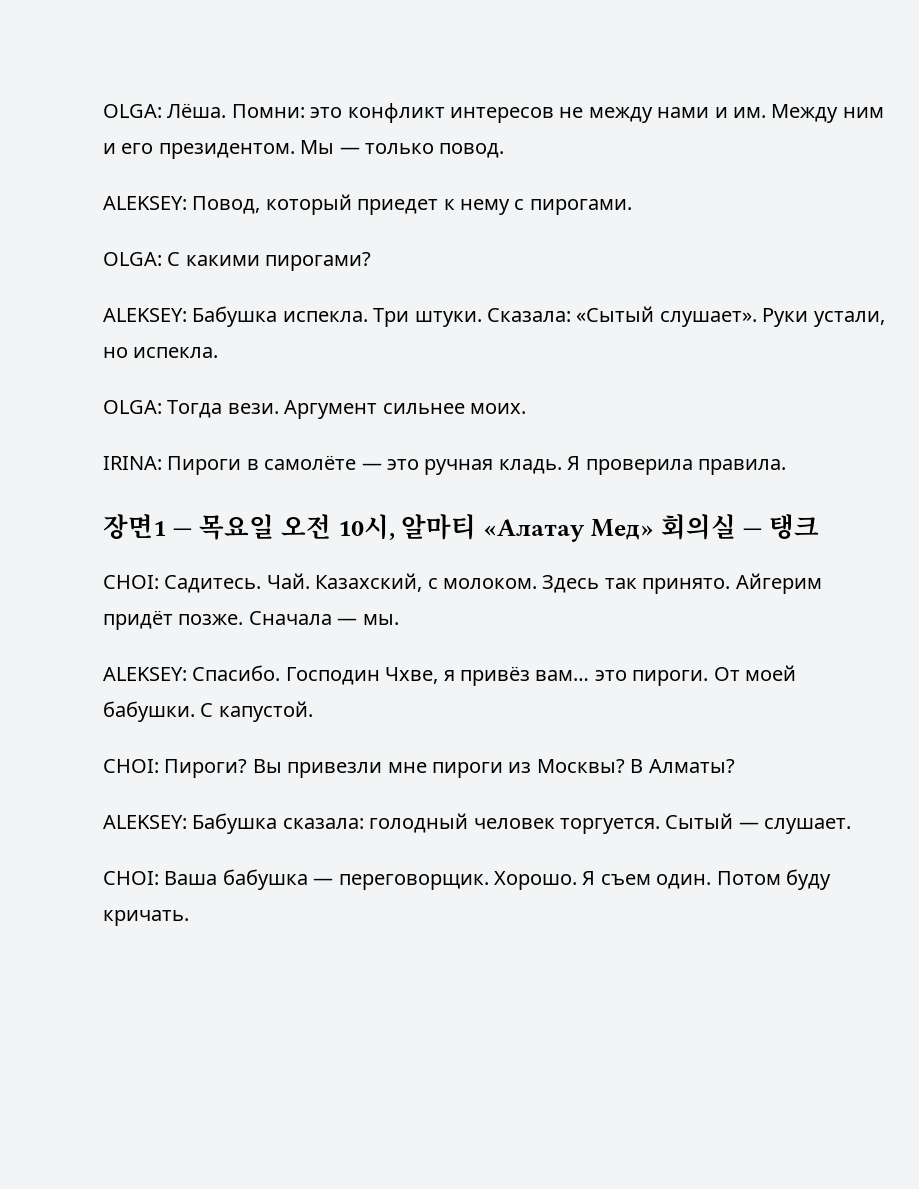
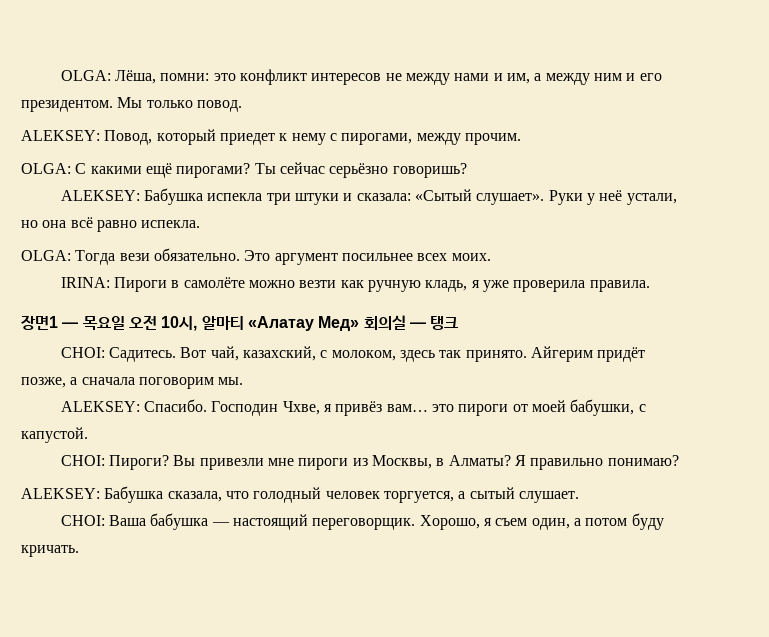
- OLGA: Лёша. Помни: это конфликт интересов не между нами и им. Между ним и его президентом.
+ OLGA: Лёша, помни: это конфликт интересов не между нами и им, а между ним и его президентом.
- Мы — только повод.
+ Мы только повод.
- ALEKSEY: Повод, который приедет к нему с пирогами.
+ ALEKSEY: Повод, который приедет к нему с пирогами, между прочим.
- OLGA: С какими пирогами?
- ALEKSEY: Бабушка испекла. Три штуки. Сказала: «Сытый слушает». Руки устали, но испекла.
- OLGA: Тогда вези. Аргумент сильнее моих.
+ OLGA: С какими ещё пирогами? Ты сейчас серьёзно говоришь?
+ ALEKSEY: Бабушка испекла три штуки и сказала: «Сытый слушает». Руки у неё устали, но она всё равно испекла.
+ OLGA: Тогда вези обязательно. Это аргумент посильнее всех моих.
- IRINA: Пироги в самолёте — это ручная кладь. Я проверила правила.
+ IRINA: Пироги в самолёте можно везти как ручную кладь, я уже проверила правила.
- Чай. Казахский, с молоком. Здесь так принято. Айгерим придёт позже. Сначала — мы.
+ Вот чай, казахский, с молоком, здесь так принято. Айгерим придёт позже, а сначала поговорим мы.
- Господин Чхве, я привёз вам… это пироги. От моей бабушки. С капустой.
+ Господин Чхве, я привёз вам… это пироги от моей бабушки, с капустой.
- Вы привезли мне пироги из Москвы? В Алматы?
- ALEKSEY: Бабушка сказала: голодный человек торгуется. Сытый — слушает.
+ Вы привезли мне пироги из Москвы, в Алматы? Я правильно понимаю?
+ ALEKSEY: Бабушка сказала, что голодный человек торгуется, а сытый слушает.
- CHOI: Ваша бабушка — переговорщик. Хорошо. Я съем один. Потом буду кричать.
+ CHOI: Ваша бабушка — настоящий переговорщик. Хорошо, я съем один, а потом буду кричать.

